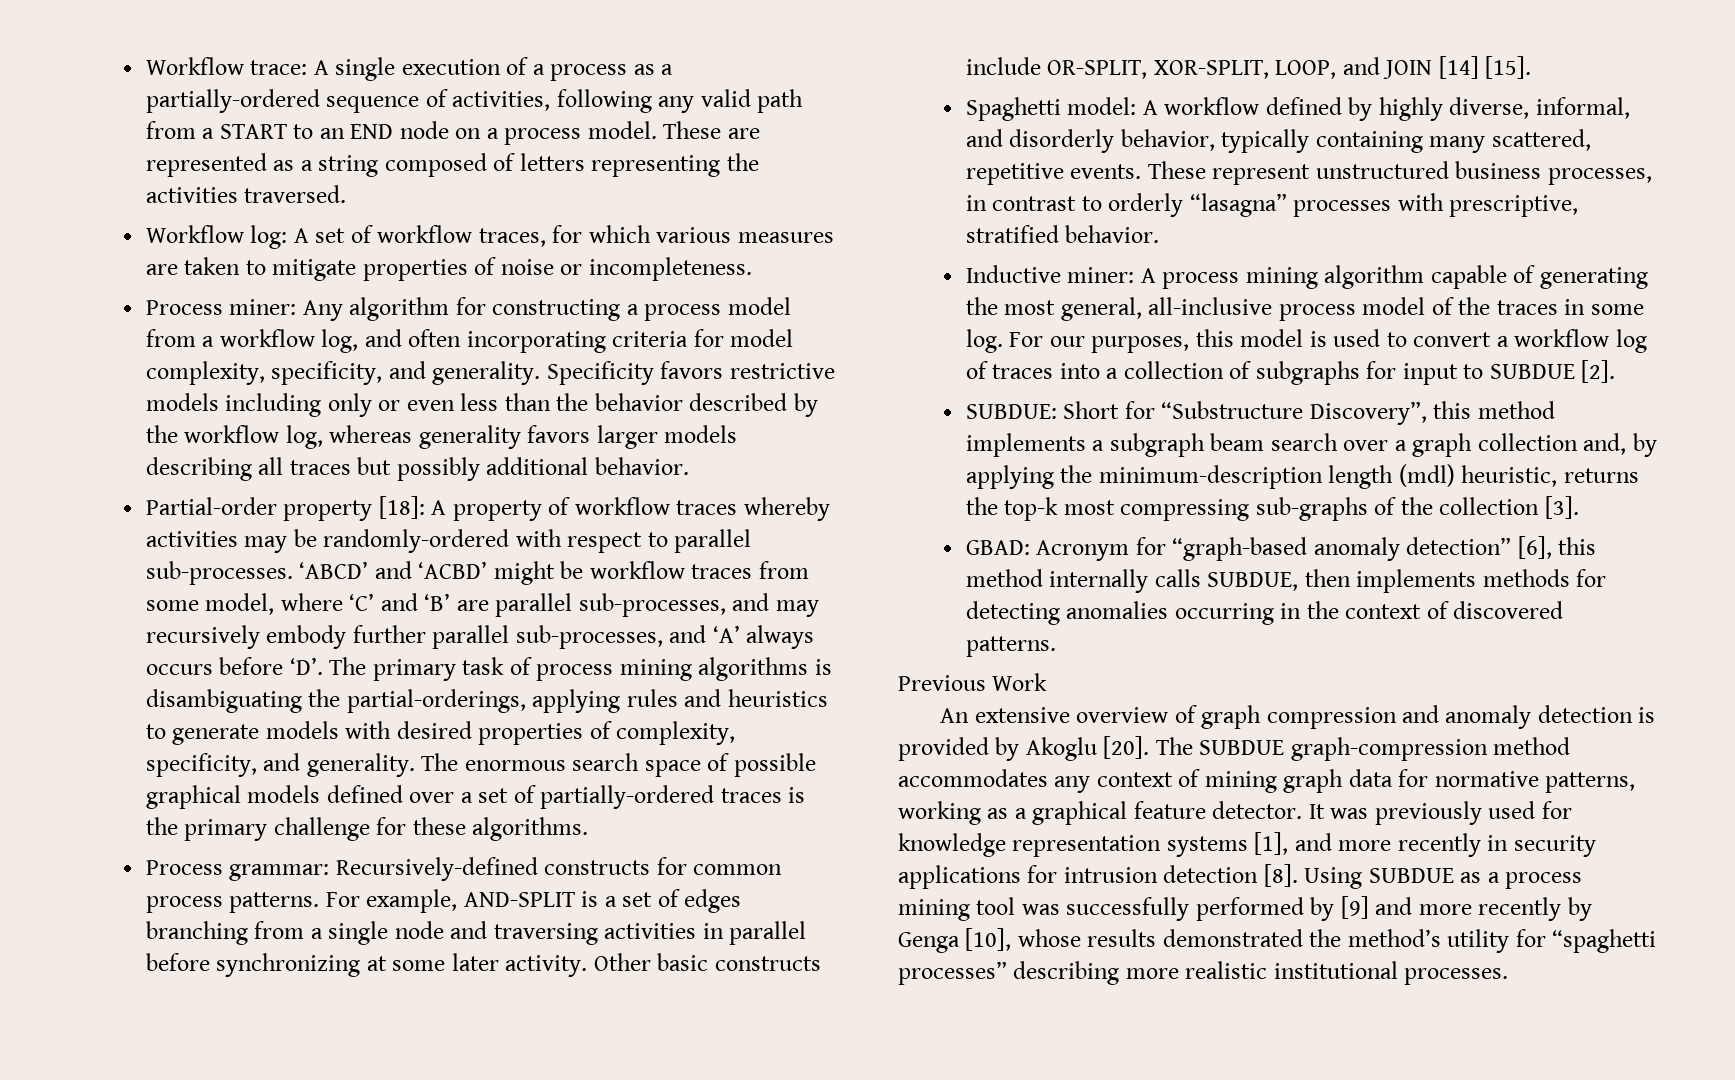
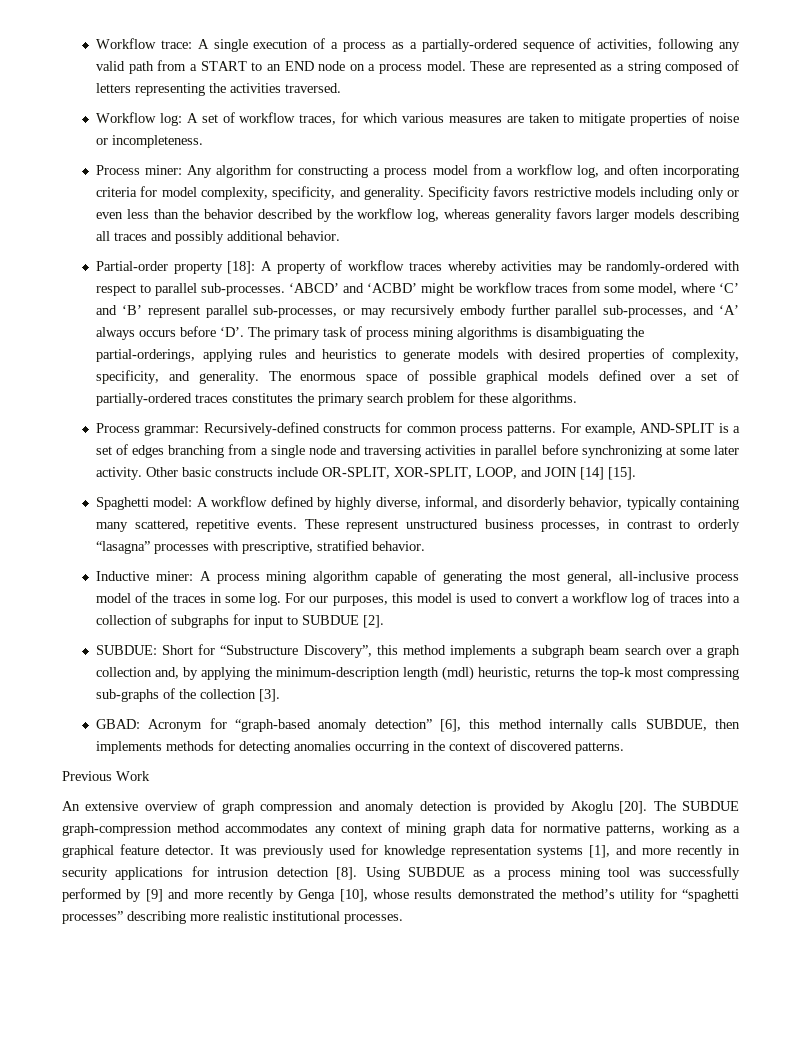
- Specificity favors restrictive models including only or even less than the behavior described by the workflow log, whereas generality favors larger models describing all traces but possibly additional behavior.
+ Specificity favors restrictive models including only or even less than the behavior described by the workflow log, whereas generality favors larger models describing all traces and possibly additional behavior.
- ‘ABCD’ and ‘ACBD’ might be workflow traces from some model, where ‘C’ and ‘B’ are parallel sub-processes, and may recursively embody further parallel sub-processes, and ‘A’ always occurs before ‘D’. The primary task of process mining algorithms is disambiguating the partial-orderings, applying rules and heuristics to generate models with desired properties of complexity, specificity, and generality.
+ ‘ABCD’ and ‘ACBD’ might be workflow traces from some model, where ‘C’ and ‘B’ represent parallel sub-processes, or may recursively embody further parallel sub-processes, and ‘A’ always occurs before ‘D’. The primary task of process mining algorithms is disambiguating the partial-orderings, applying rules and heuristics to generate models with desired properties of complexity, specificity, and generality.
- The enormous search space of possible graphical models defined over a set of partially-ordered traces is the primary challenge for these algorithms.
+ The enormous space of possible graphical models defined over a set of partially-ordered traces constitutes the primary search problem for these algorithms.

